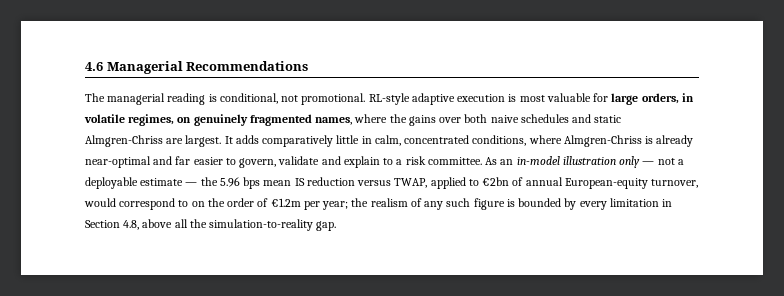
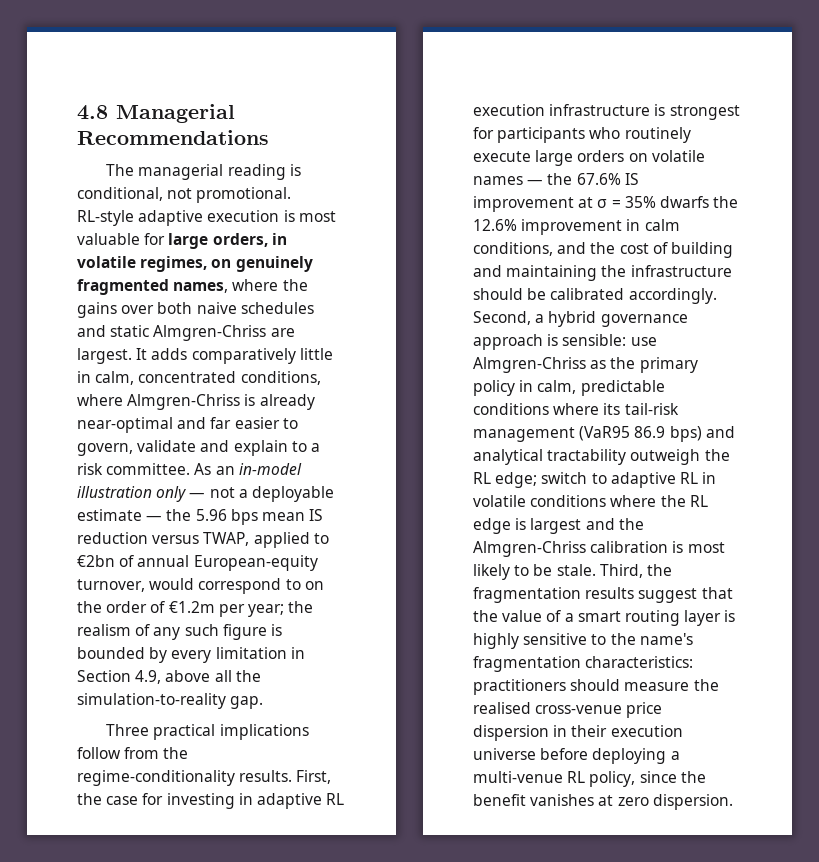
- 4.6 Managerial Recommendations
+ 4.8 Managerial Recommendations
- As an in-model illustration only — not a deployable estimate — the 5.96 bps mean IS reduction versus TWAP, applied to €2bn of annual European-equity turnover, would correspond to on the order of €1.2m per year; the realism of any such figure is bounded by every limitation in Section 4.8, above all the simulation-to-reality gap.
+ As an in-model illustration only — not a deployable estimate — the 5.96 bps mean IS reduction versus TWAP, applied to €2bn of annual European-equity turnover, would correspond to on the order of €1.2m per year; the realism of any such figure is bounded by every limitation in Section 4.9, above all the simulation-to-reality gap.
+ Three practical implications follow from the regime-conditionality results. First, the case for investing in adaptive RL execution infrastructure is strongest for participants who routinely execute large orders on volatile names — the 67.6% IS improvement at σ = 35% dwarfs the 12.6% improvement in calm conditions, and the cost of building and maintaining the infrastructure should be calibrated accordingly. Second, a hybrid governance approach is sensible: use Almgren-Chriss as the primary policy in calm, predictable conditions where its tail-risk management (VaR95 86.9 bps) and analytical tractability outweigh the RL edge; switch to adaptive RL in volatile conditions where the RL edge is largest and the Almgren-Chriss calibration is most likely to be stale. Third, the fragmentation results suggest that the value of a smart routing layer is highly sensitive to the name's fragmentation characteristics: practitioners should measure the realised cross-venue price dispersion in their execution universe before deploying a multi-venue RL policy, since the benefit vanishes at zero dispersion.

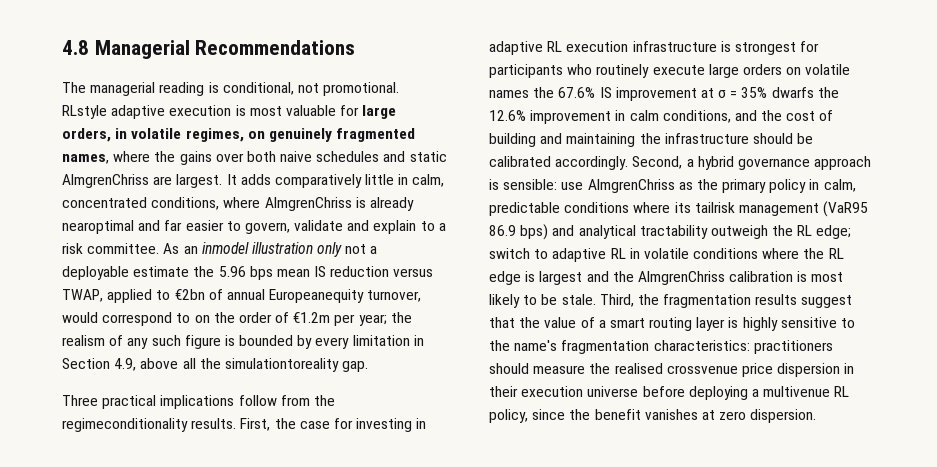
- RL-style adaptive execution is most valuable for large orders, in volatile regimes, on genuinely fragmented names, where the gains over both naive schedules and static Almgren-Chriss are largest.
+ RLstyle adaptive execution is most valuable for large orders, in volatile regimes, on genuinely fragmented names, where the gains over both naive schedules and static AlmgrenChriss are largest.
- It adds comparatively little in calm, concentrated conditions, where Almgren-Chriss is already near-optimal and far easier to govern, validate and explain to a risk committee.
+ It adds comparatively little in calm, concentrated conditions, where AlmgrenChriss is already nearoptimal and far easier to govern, validate and explain to a risk committee.
- As an in-model illustration only — not a deployable estimate — the 5.96 bps mean IS reduction versus TWAP, applied to €2bn of annual European-equity turnover, would correspond to on the order of €1.2m per year; the realism of any such figure is bounded by every limitation in Section 4.9, above all the simulation-to-reality gap.
+ As an inmodel illustration only not a deployable estimate the 5.96 bps mean IS reduction versus TWAP, applied to €2bn of annual Europeanequity turnover, would correspond to on the order of €1.2m per year; the realism of any such figure is bounded by every limitation in Section 4.9, above all the simulationtoreality gap.
- Three practical implications follow from the regime-conditionality results.
+ Three practical implications follow from the regimeconditionality results.
- First, the case for investing in adaptive RL execution infrastructure is strongest for participants who routinely execute large orders on volatile names — the 67.6% IS improvement at σ = 35% dwarfs the 12.6% improvement in calm conditions, and the cost of building and maintaining the infrastructure should be calibrated accordingly.
+ First, the case for investing in adaptive RL execution infrastructure is strongest for participants who routinely execute large orders on volatile names the 67.6% IS improvement at σ = 35% dwarfs the 12.6% improvement in calm conditions, and the cost of building and maintaining the infrastructure should be calibrated accordingly.
- Second, a hybrid governance approach is sensible: use Almgren-Chriss as the primary policy in calm, predictable conditions where its tail-risk management (VaR95 86.9 bps) and analytical tractability outweigh the RL edge; switch to adaptive RL in volatile conditions where the RL edge is largest and the Almgren-Chriss calibration is most likely to be stale.
+ Second, a hybrid governance approach is sensible: use AlmgrenChriss as the primary policy in calm, predictable conditions where its tailrisk management (VaR95 86.9 bps) and analytical tractability outweigh the RL edge; switch to adaptive RL in volatile conditions where the RL edge is largest and the AlmgrenChriss calibration is most likely to be stale.
- Third, the fragmentation results suggest that the value of a smart routing layer is highly sensitive to the name's fragmentation characteristics: practitioners should measure the realised cross-venue price dispersion in their execution universe before deploying a multi-venue RL policy, since the benefit vanishes at zero dispersion.
+ Third, the fragmentation results suggest that the value of a smart routing layer is highly sensitive to the name's fragmentation characteristics: practitioners should measure the realised crossvenue price dispersion in their execution universe before deploying a multivenue RL policy, since the benefit vanishes at zero dispersion.

